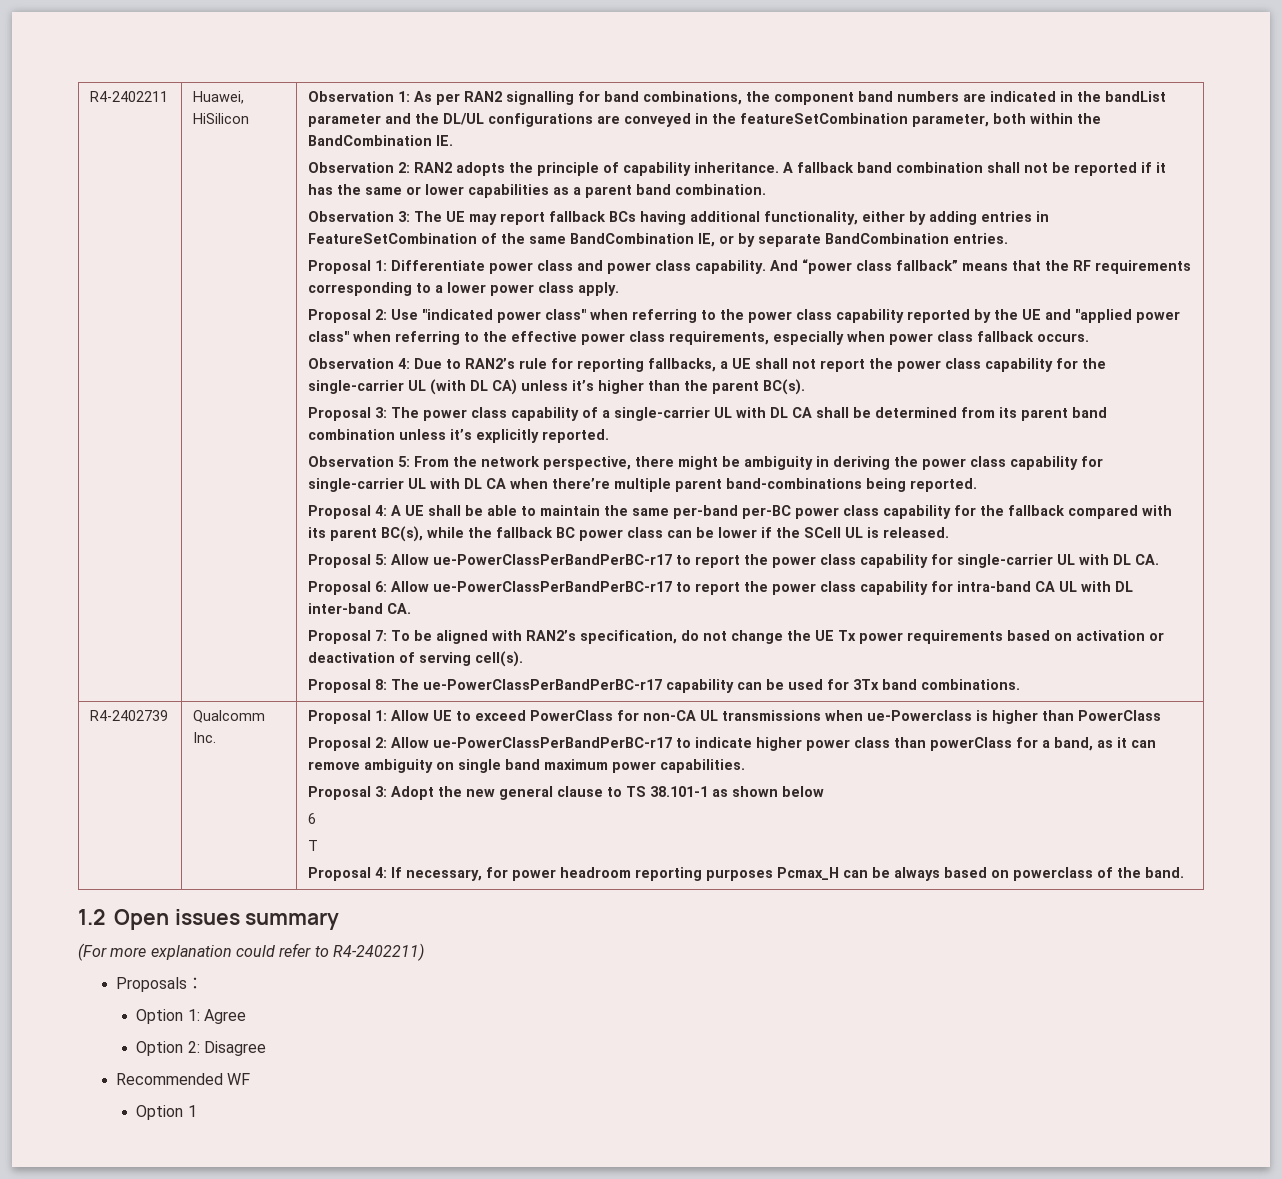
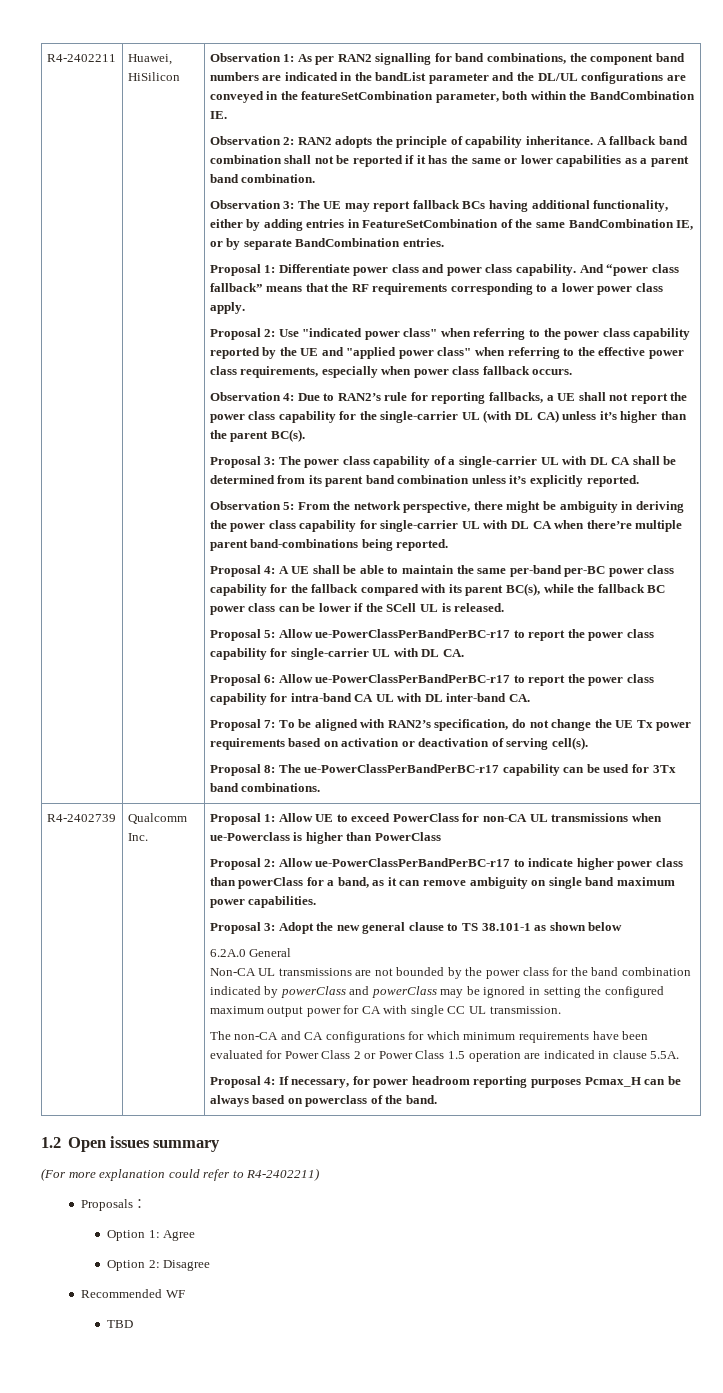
- 6
- T
+ 6.2A.0 General
+ Non-CA UL transmissions are not bounded by the power class for the band combination indicated by powerClass and powerClass may be ignored in setting the configured maximum output power for CA with single CC UL transmission.
+ The non-CA and CA configurations for which minimum requirements have been evaluated for Power Class 2 or Power Class 1.5 operation are indicated in clause 5.5A.
- Option 1
+ TBD

